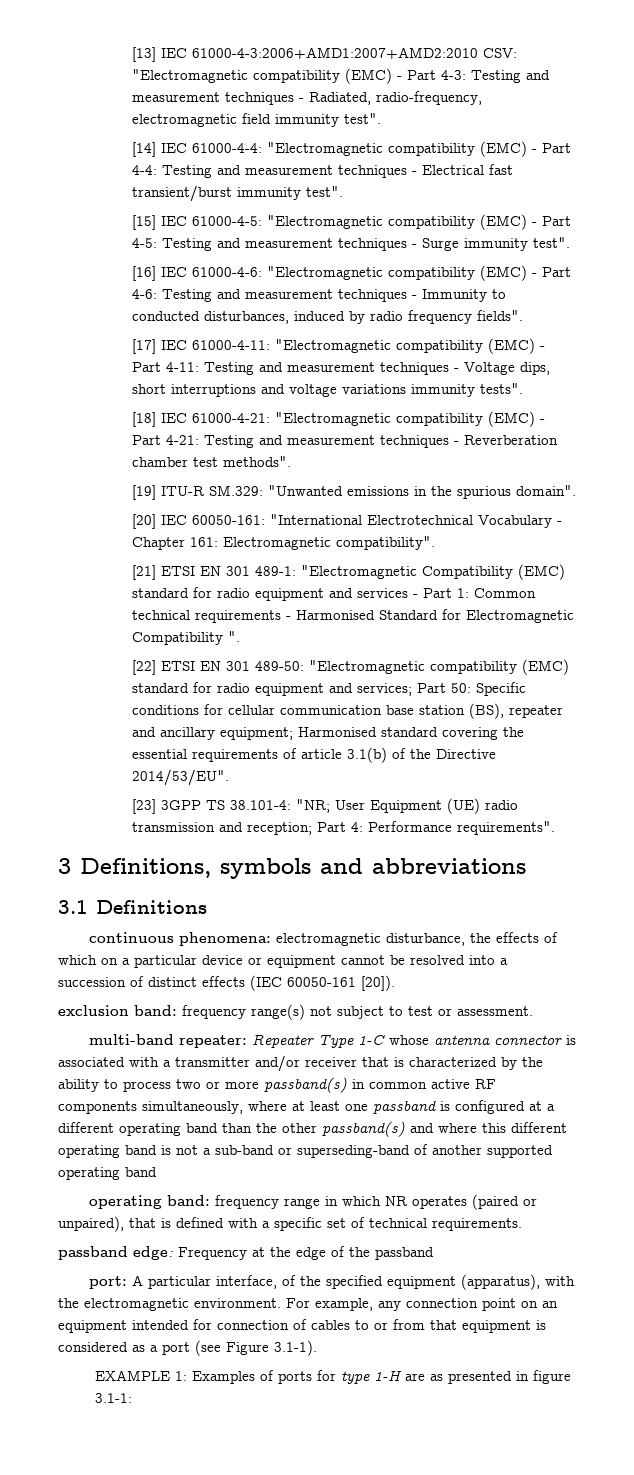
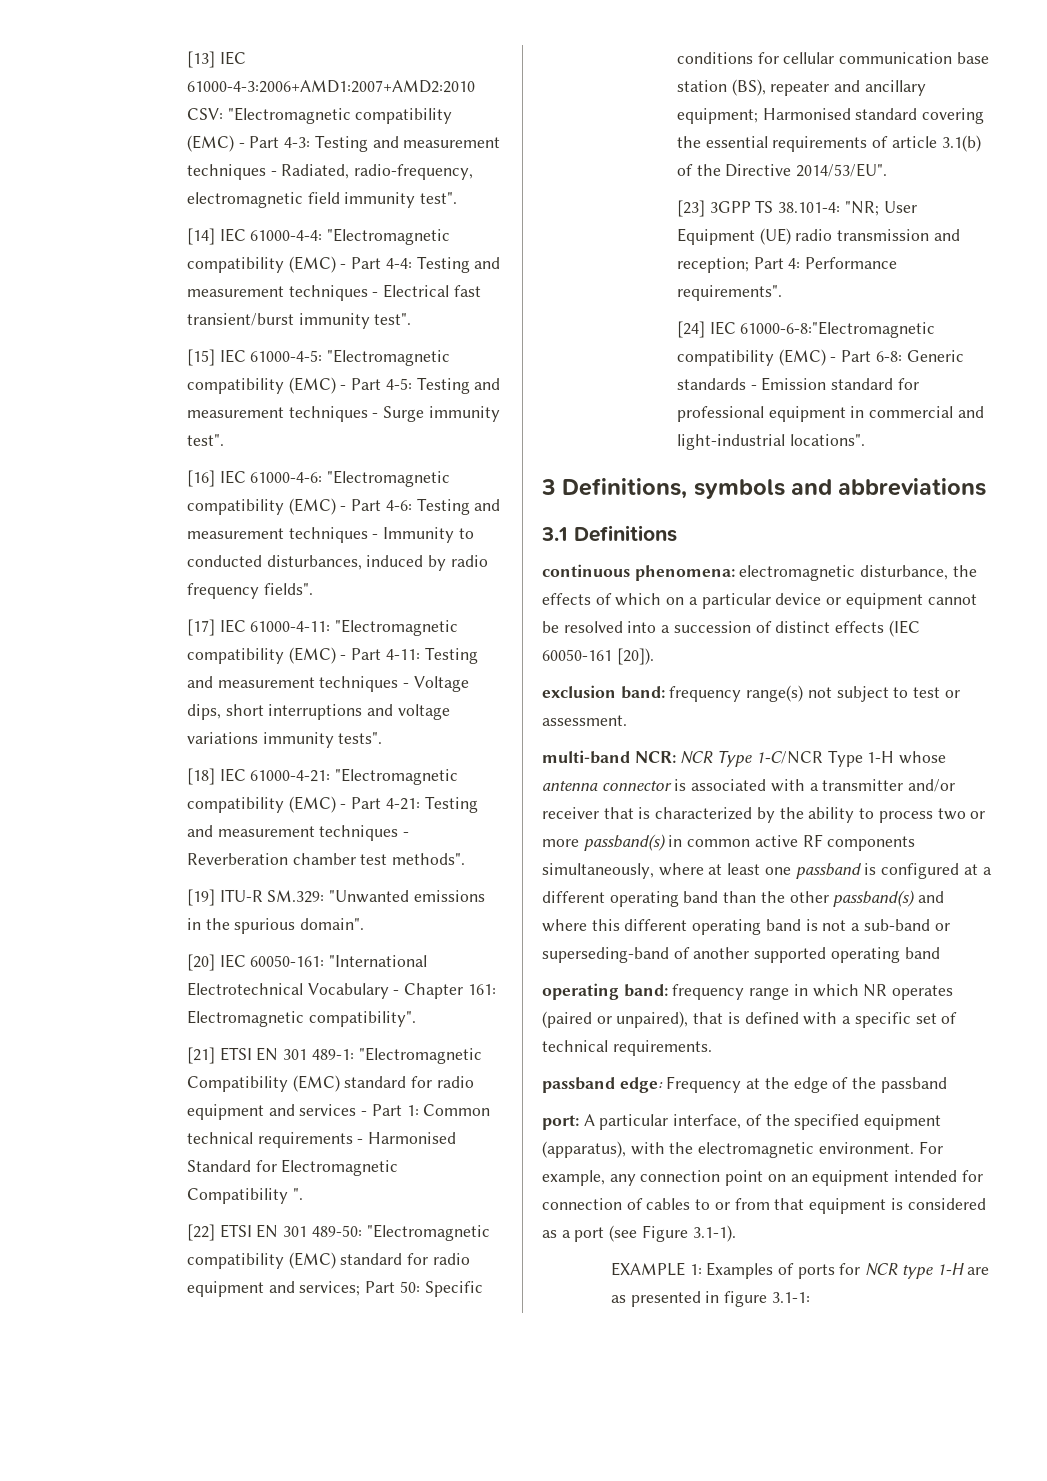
+ [24] IEC 61000-6-8:"Electromagnetic compatibility (EMC) - Part 6-8: Generic standards - Emission standard for professional equipment in commercial and light-industrial locations".
- multi-band repeater: Repeater Type 1-C whose antenna connector is associated with a transmitter and/or receiver that is characterized by the ability to process two or more passband(s) in common active RF components simultaneously, where at least one passband is configured at a different operating band than the other passband(s) and where this different operating band is not a sub-band or superseding-band of another supported operating band
+ multi-band NCR: NCR Type 1-C/NCR Type 1-H whose antenna connector is associated with a transmitter and/or receiver that is characterized by the ability to process two or more passband(s) in common active RF components simultaneously, where at least one passband is configured at a different operating band than the other passband(s) and where this different operating band is not a sub-band or superseding-band of another supported operating band
- EXAMPLE 1: Examples of ports for type 1-H are as presented in figure 3.1-1:
+ EXAMPLE 1: Examples of ports for NCR type 1-H are as presented in figure 3.1-1:

